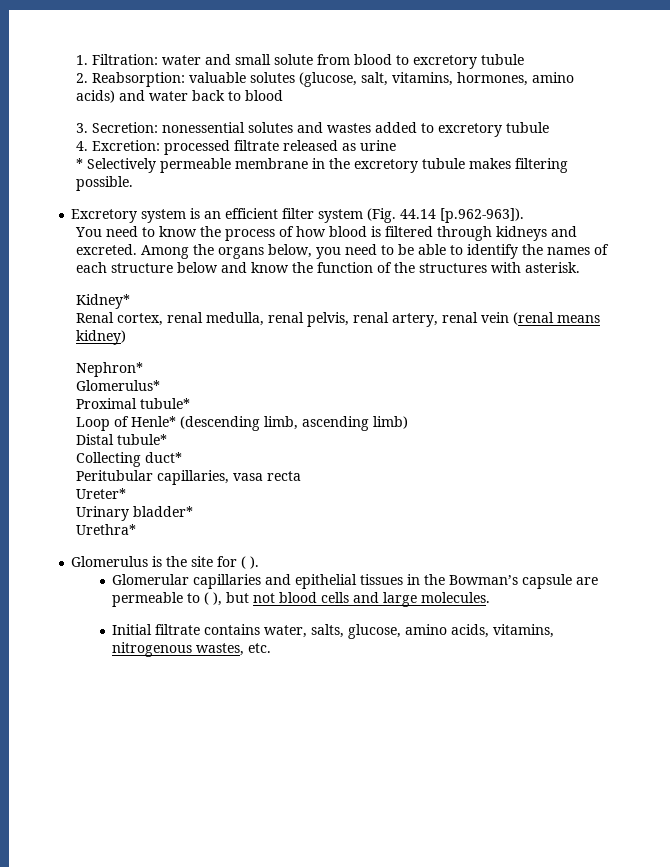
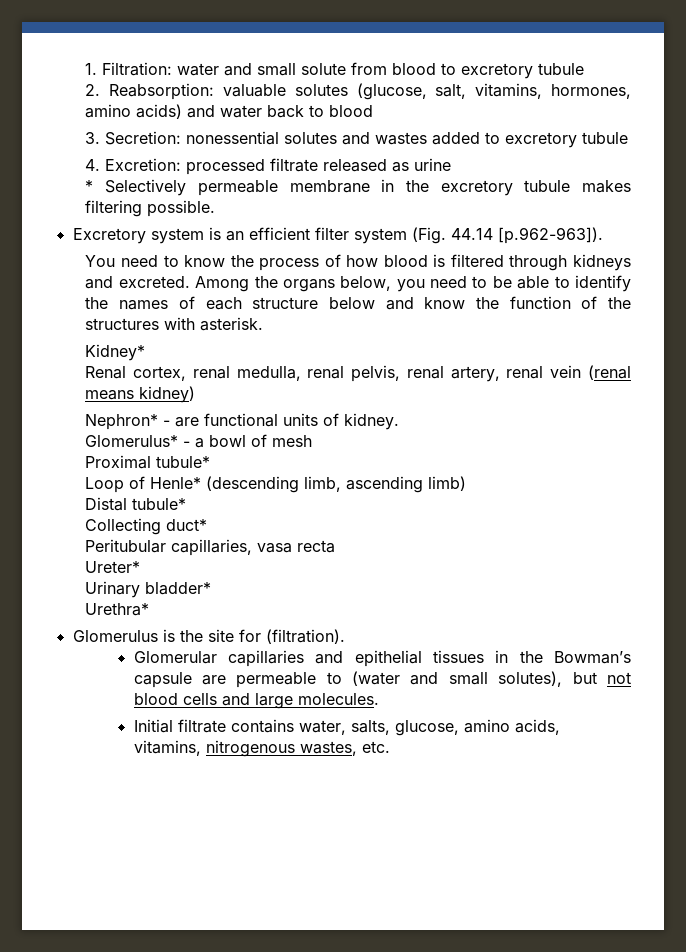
- Nephron*
- Glomerulus*
+ Nephron* - are functional units of kidney.
+ Glomerulus* - a bowl of mesh
- Glomerulus is the site for ( ).
+ Glomerulus is the site for (filtration).
- Glomerular capillaries and epithelial tissues in the Bowman’s capsule are permeable to ( ), but not blood cells and large molecules.
+ Glomerular capillaries and epithelial tissues in the Bowman’s capsule are permeable to (water and small solutes), but not blood cells and large molecules.

